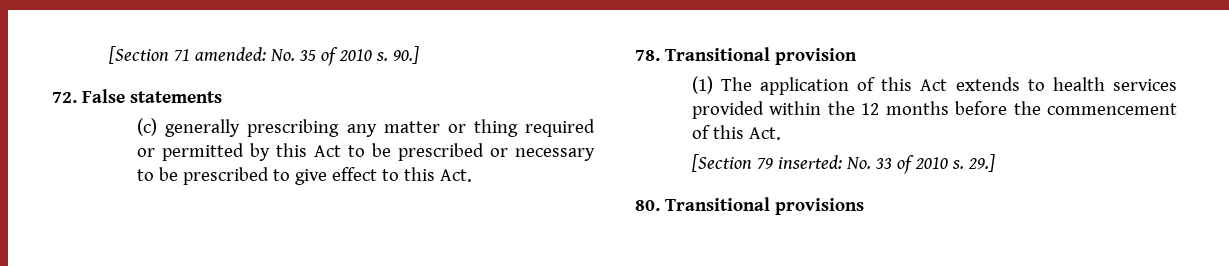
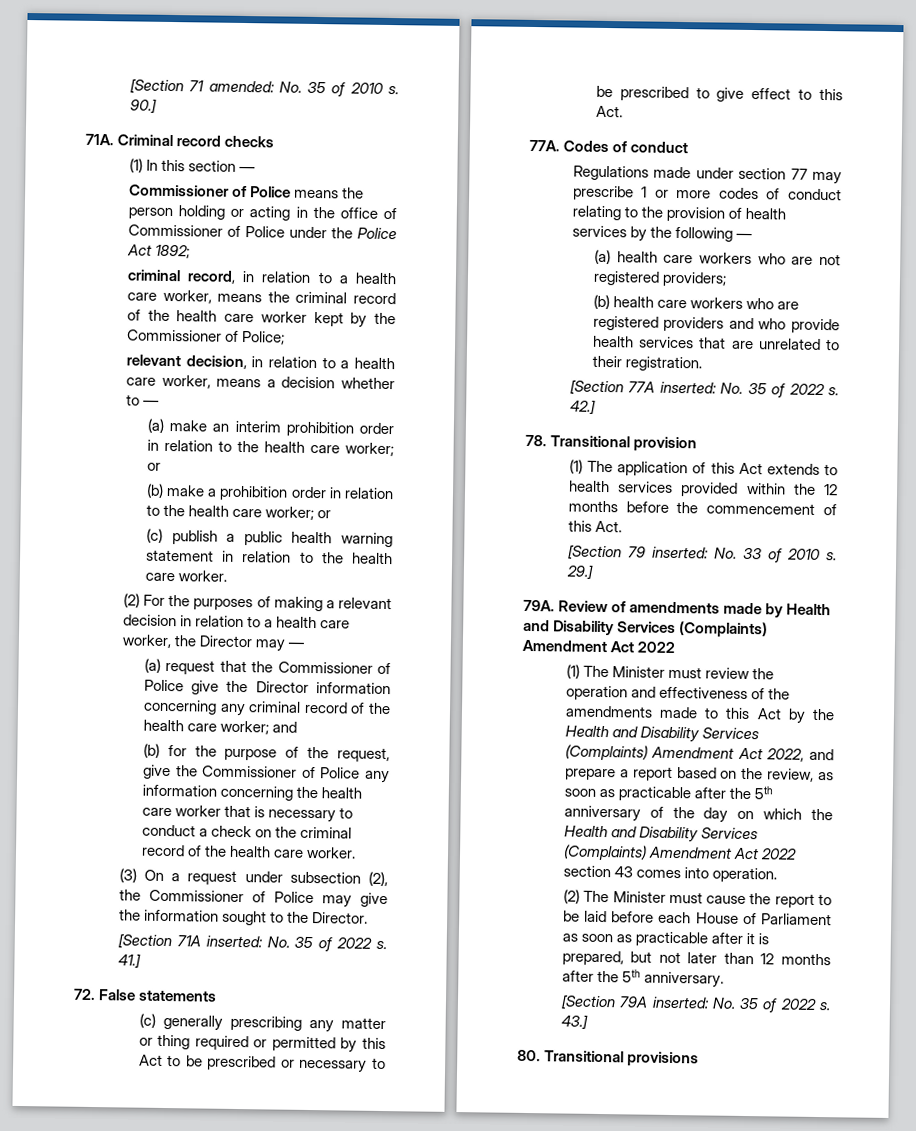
+ 71A. Criminal record checks
+ (1) In this section —
+ Commissioner of Police means the person holding or acting in the office of Commissioner of Police under the Police Act 1892;
+ criminal record, in relation to a health care worker, means the criminal record of the health care worker kept by the Commissioner of Police;
+ relevant decision, in relation to a health care worker, means a decision whether to —
+ (a) make an interim prohibition order in relation to the health care worker; or
+ (b) make a prohibition order in relation to the health care worker; or
+ (c) publish a public health warning statement in relation to the health care worker.
+ (2) For the purposes of making a relevant decision in relation to a health care worker, the Director may —
+ (a) request that the Commissioner of Police give the Director information concerning any criminal record of the health care worker; and
+ (b) for the purpose of the request, give the Commissioner of Police any information concerning the health care worker that is necessary to conduct a check on the criminal record of the health care worker.
+ (3) On a request under subsection (2), the Commissioner of Police may give the information sought to the Director.
+ [Section 71A inserted: No. 35 of 2022 s. 41.]
+ 77A. Codes of conduct
+ Regulations made under section 77 may prescribe 1 or more codes of conduct relating to the provision of health services by the following —
+ (a) health care workers who are not registered providers;
+ (b) health care workers who are registered providers and who provide health services that are unrelated to their registration.
+ [Section 77A inserted: No. 35 of 2022 s. 42.]
+ 79A. Review of amendments made by Health and Disability Services (Complaints) Amendment Act 2022
+ (1) The Minister must review the operation and effectiveness of the amendments made to this Act by the Health and Disability Services (Complaints) Amendment Act 2022, and prepare a report based on the review, as soon as practicable after the 5th anniversary of the day on which the Health and Disability Services (Complaints) Amendment Act 2022 section 43 comes into operation.
+ (2) The Minister must cause the report to be laid before each House of Parliament as soon as practicable after it is prepared, but not later than 12 months after the 5th anniversary.
+ [Section 79A inserted: No. 35 of 2022 s. 43.]

